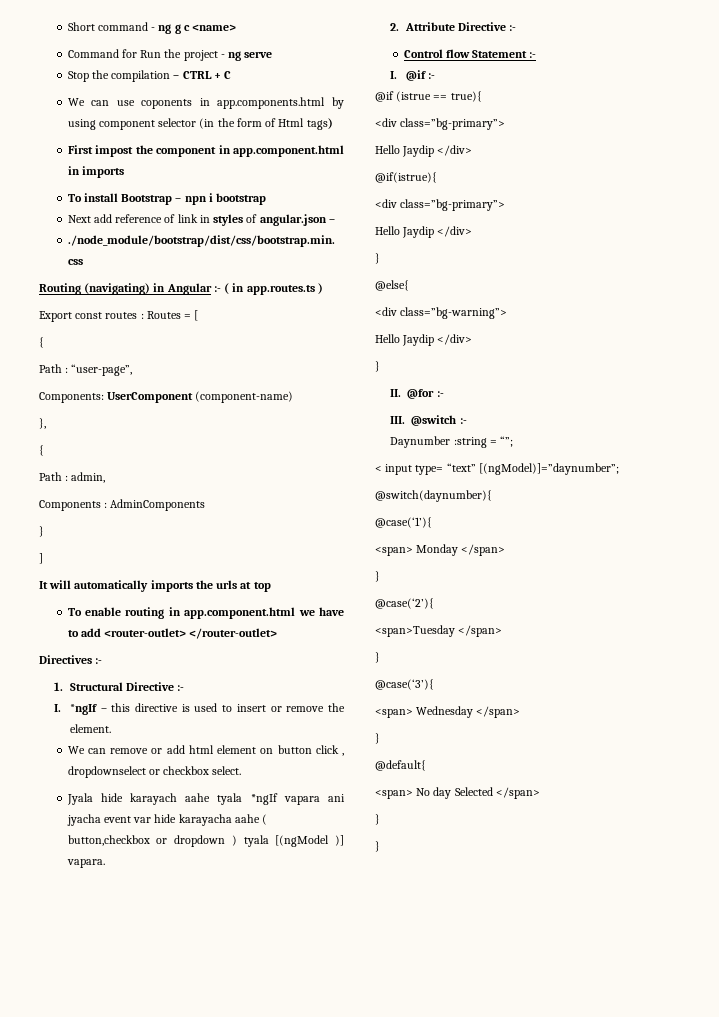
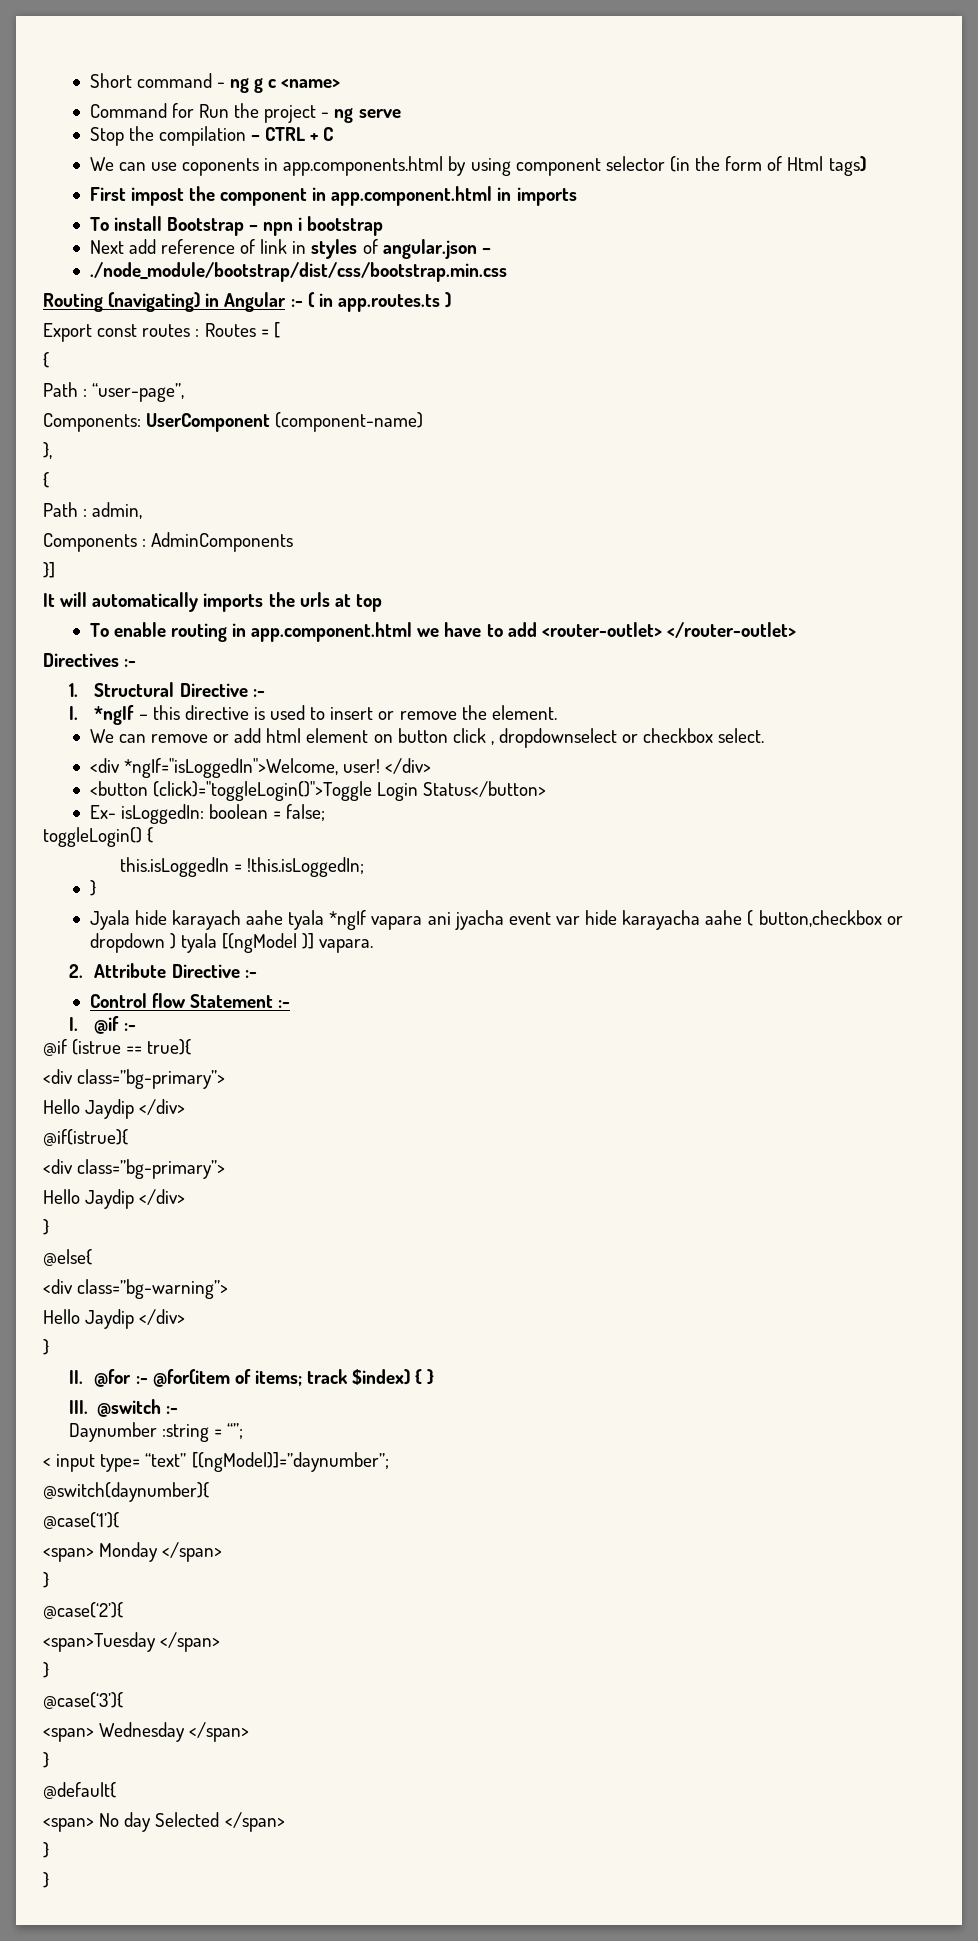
  Components : AdminComponents
- }
- ]
+ }]
+ <div *ngIf="isLoggedIn">Welcome, user! </div>
+ <button (click)="toggleLogin()">Toggle Login Status</button>
+ Ex- isLoggedIn: boolean = false;
+ toggleLogin() {
+ this.isLoggedIn = !this.isLoggedIn;
+ }
- II. @for :-
+ II. @for :- @for(item of items; track $index) { }

